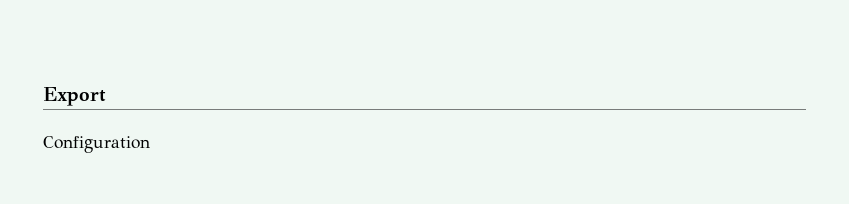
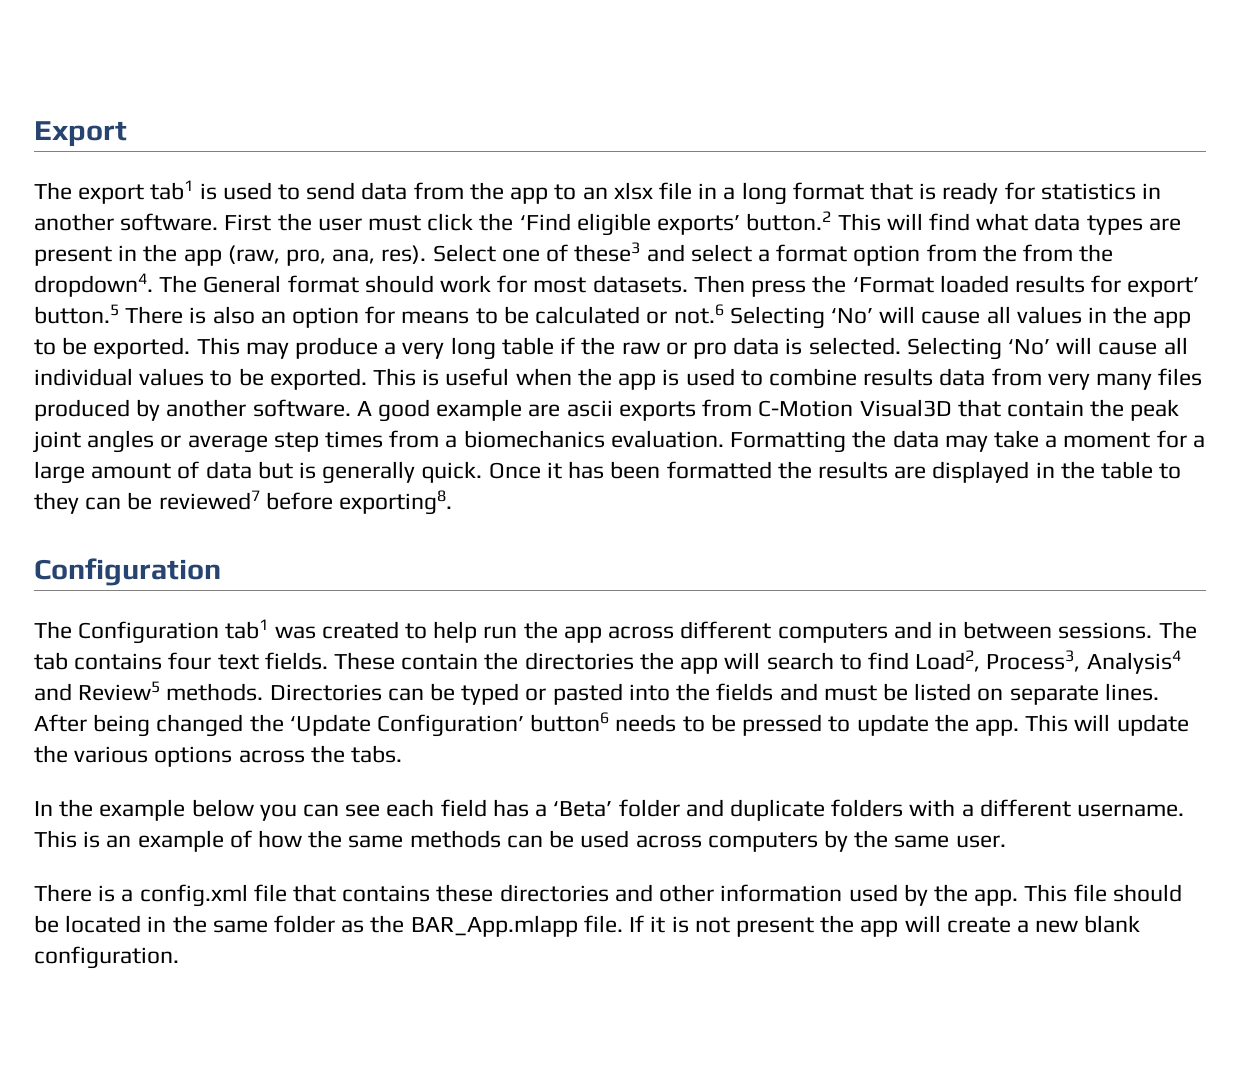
+ The export tab1 is used to send data from the app to an xlsx file in a long format that is ready for statistics in another software. First the user must click the ‘Find eligible exports’ button.2 This will find what data types are present in the app (raw, pro, ana, res). Select one of these3 and select a format option from the from the dropdown4. The General format should work for most datasets. Then press the ‘Format loaded results for export’ button.5 There is also an option for means to be calculated or not.6 Selecting ‘No’ will cause all values in the app to be exported. This may produce a very long table if the raw or pro data is selected. Selecting ‘No’ will cause all individual values to be exported. This is useful when the app is used to combine results data from very many files produced by another software. A good example are ascii exports from C-Motion Visual3D that contain the peak joint angles or average step times from a biomechanics evaluation. Formatting the data may take a moment for a large amount of data but is generally quick. Once it has been formatted the results are displayed in the table to they can be reviewed7 before exporting8.
  Configuration
+ The Configuration tab1 was created to help run the app across different computers and in between sessions. The tab contains four text fields. These contain the directories the app will search to find Load2, Process3, Analysis4 and Review5 methods. Directories can be typed or pasted into the fields and must be listed on separate lines. After being changed the ‘Update Configuration’ button6 needs to be pressed to update the app. This will update the various options across the tabs.
+ In the example below you can see each field has a ‘Beta’ folder and duplicate folders with a different username. This is an example of how the same methods can be used across computers by the same user.
+ There is a config.xml file that contains these directories and other information used by the app. This file should be located in the same folder as the BAR_App.mlapp file. If it is not present the app will create a new blank configuration.

